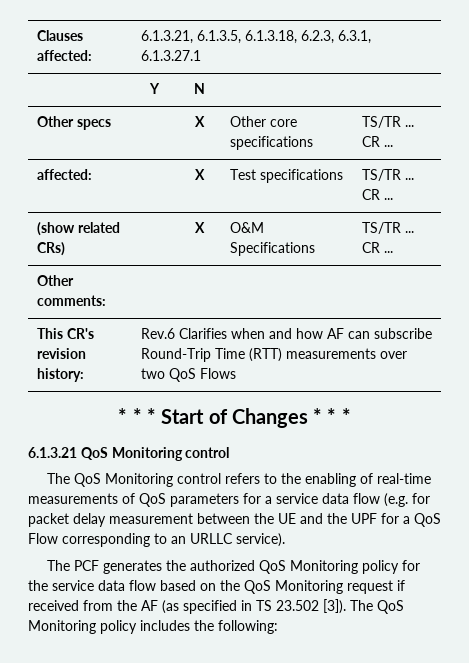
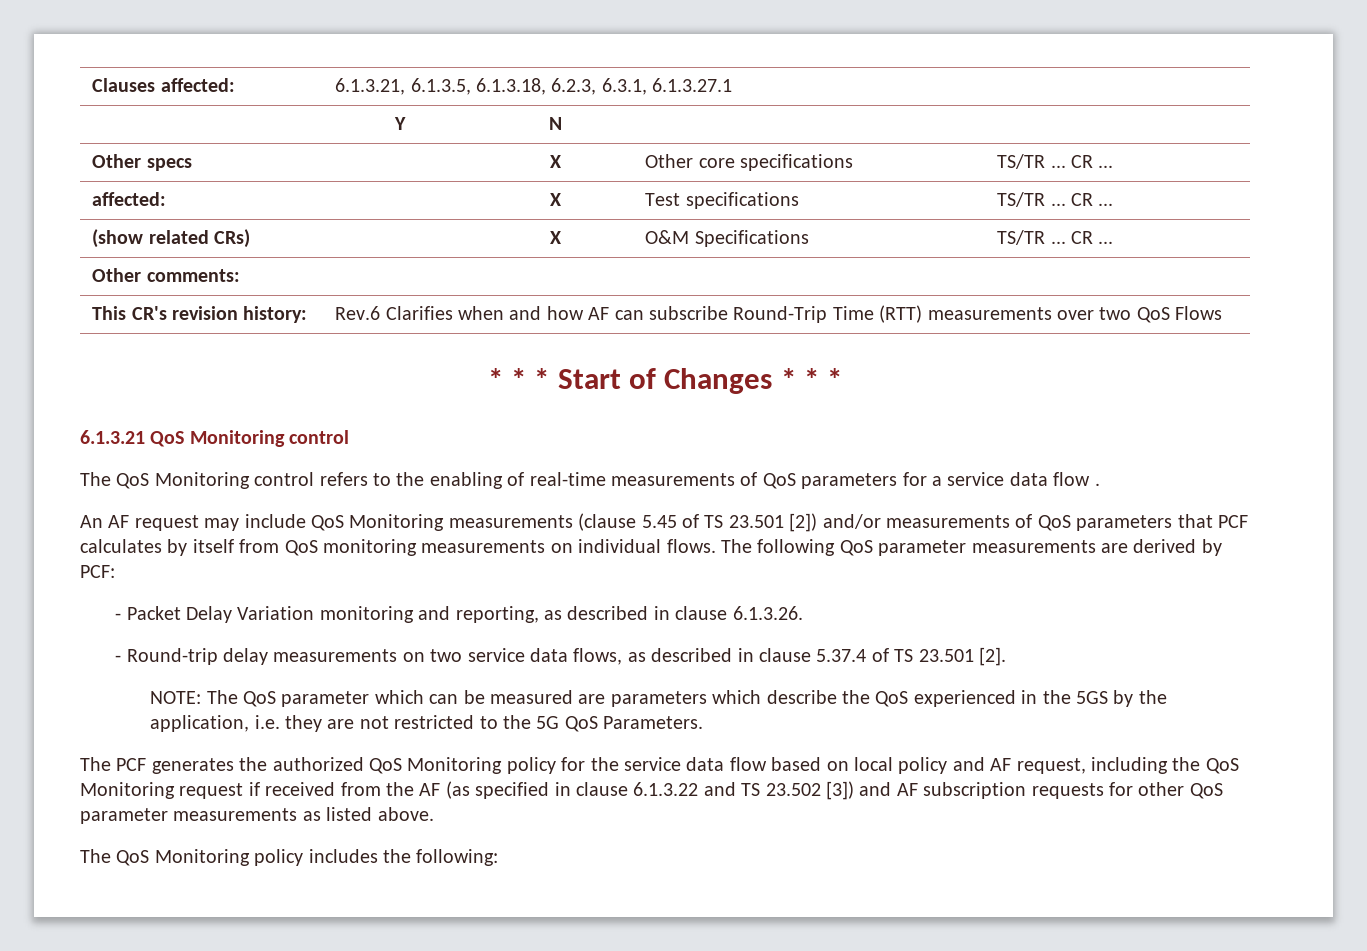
- The QoS Monitoring control refers to the enabling of real-time measurements of QoS parameters for a service data flow (e.g. for packet delay measurement between the UE and the UPF for a QoS Flow corresponding to an URLLC service).
+ The QoS Monitoring control refers to the enabling of real-time measurements of QoS parameters for a service data flow .
+ An AF request may include QoS Monitoring measurements (clause 5.45 of TS 23.501 [2]) and/or measurements of QoS parameters that PCF calculates by itself from QoS monitoring measurements on individual flows. The following QoS parameter measurements are derived by PCF:
+ - Packet Delay Variation monitoring and reporting, as described in clause 6.1.3.26.
+ - Round-trip delay measurements on two service data flows, as described in clause 5.37.4 of TS 23.501 [2].
+ NOTE: The QoS parameter which can be measured are parameters which describe the QoS experienced in the 5GS by the application, i.e. they are not restricted to the 5G QoS Parameters.
- The PCF generates the authorized QoS Monitoring policy for the service data flow based on the QoS Monitoring request if received from the AF (as specified in TS 23.502 [3]). The QoS Monitoring policy includes the following:
+ The PCF generates the authorized QoS Monitoring policy for the service data flow based on local policy and AF request, including the QoS Monitoring request if received from the AF (as specified in clause 6.1.3.22 and TS 23.502 [3]) and AF subscription requests for other QoS parameter measurements as listed above.
+ The QoS Monitoring policy includes the following:

